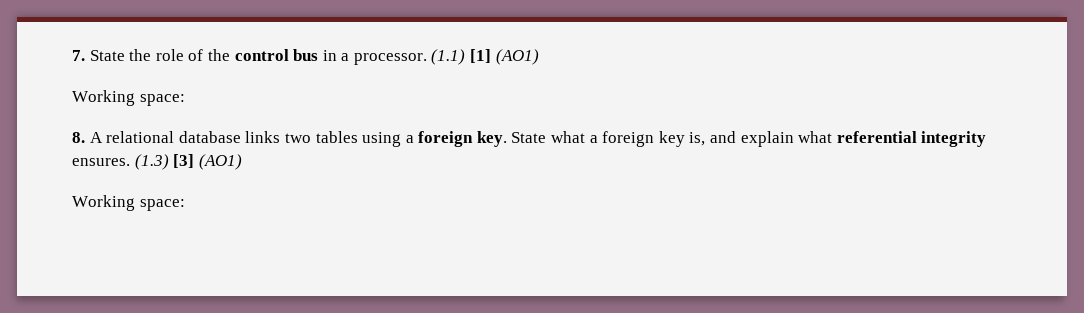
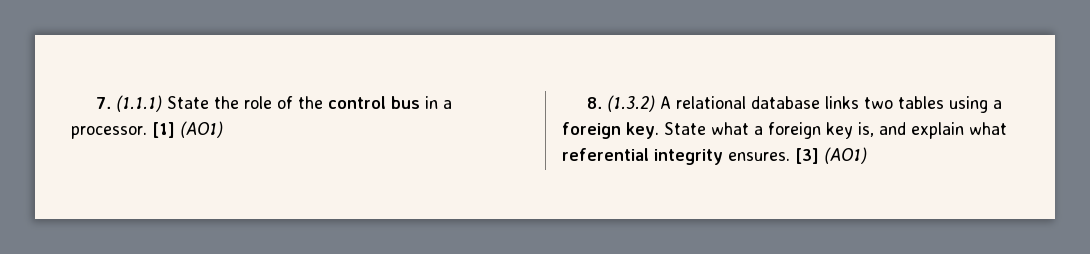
- 7. State the role of the control bus in a processor.
+ 7. (1.1.1) State the role of the control bus in a processor.
- (1.1) [1] (AO1)
- Working space:
+ [1] (AO1)
- 8. A relational database links two tables using a foreign key.
+ 8. (1.3.2) A relational database links two tables using a foreign key.
- (1.3) [3] (AO1)
- Working space:
+ [3] (AO1)

